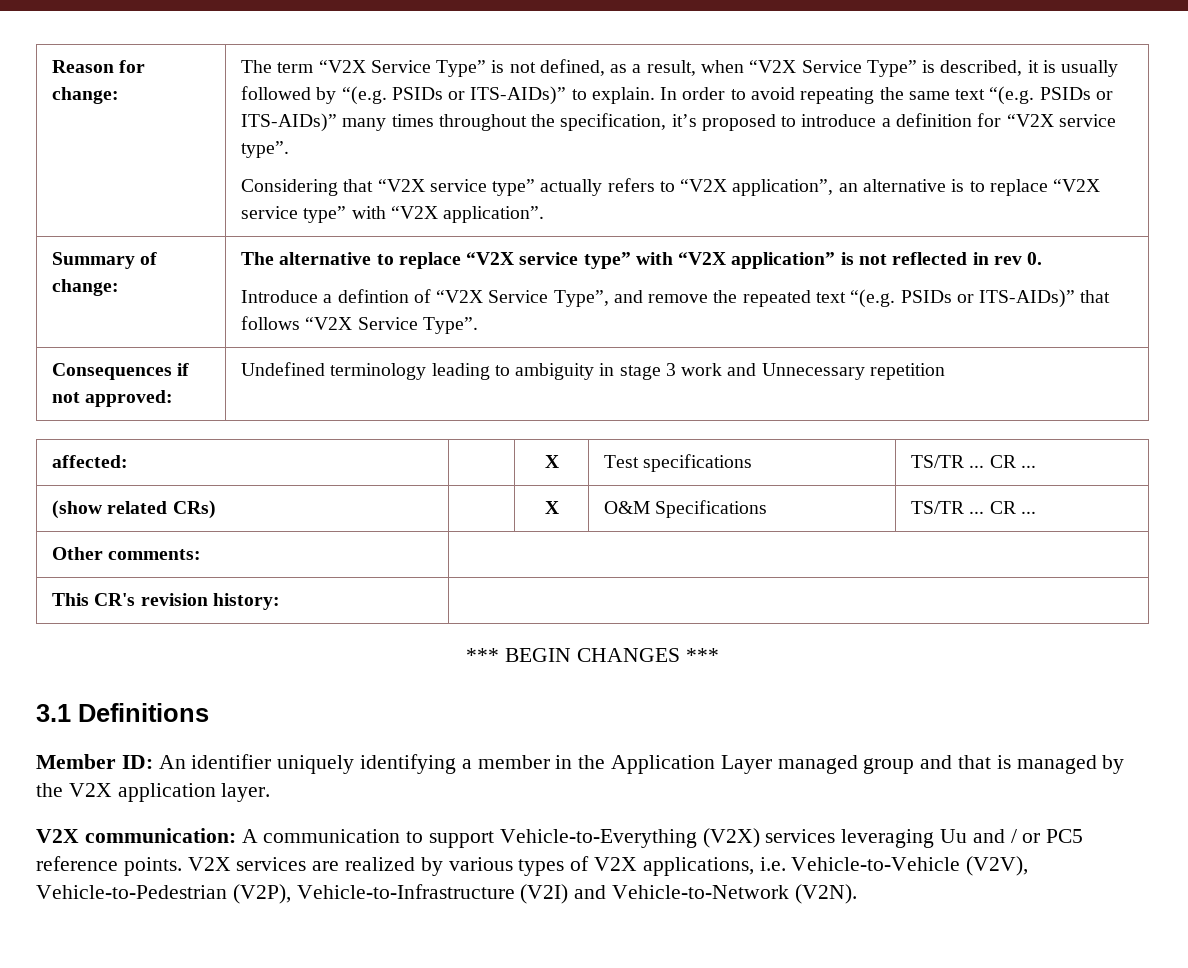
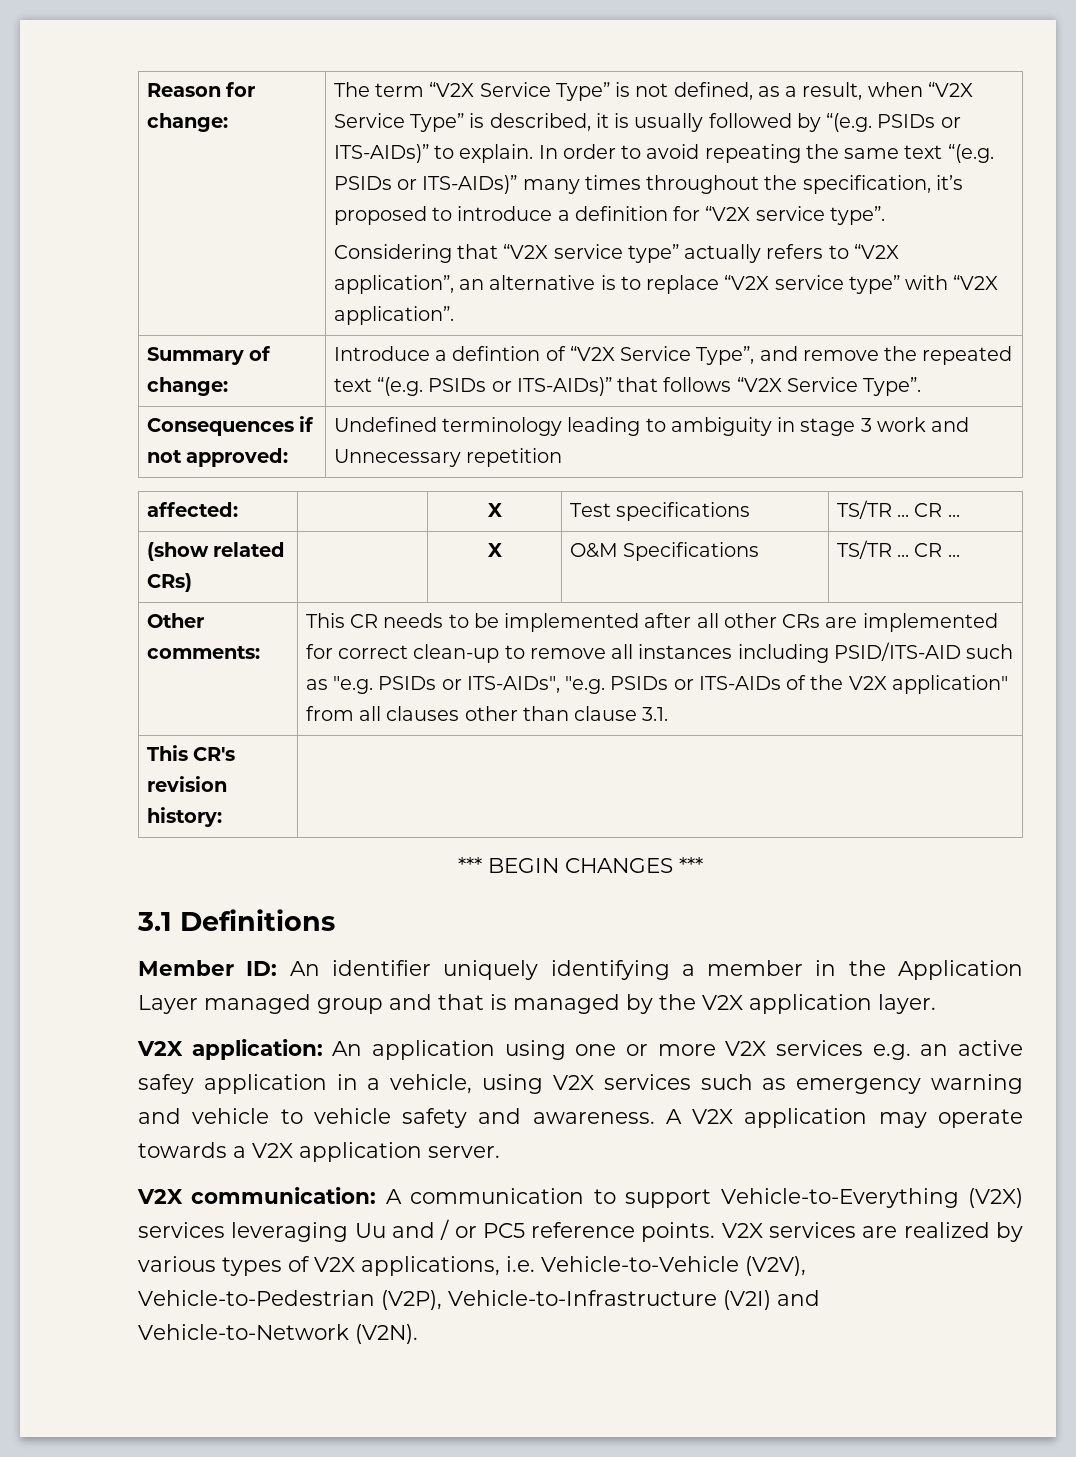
- Summary of change: | The alternative to replace “V2X service type” with “V2X application” is not reflected in rev 0.
- Introduce a defintion of “V2X Service Type”, and remove the repeated text “(e.g. PSIDs or ITS-AIDs)” that follows “V2X Service Type”.
+ Summary of change: | Introduce a defintion of “V2X Service Type”, and remove the repeated text “(e.g. PSIDs or ITS-AIDs)” that follows “V2X Service Type”.
+ This CR needs to be implemented after all other CRs are implemented for correct clean-up to remove all instances including PSID/ITS-AID such as "e.g. PSIDs or ITS-AIDs", "e.g. PSIDs or ITS-AIDs of the V2X application" from all clauses other than clause 3.1.
+ V2X application: An application using one or more V2X services e.g. an active safey application in a vehicle, using V2X services such as emergency warning and vehicle to vehicle safety and awareness. A V2X application may operate towards a V2X application server.

